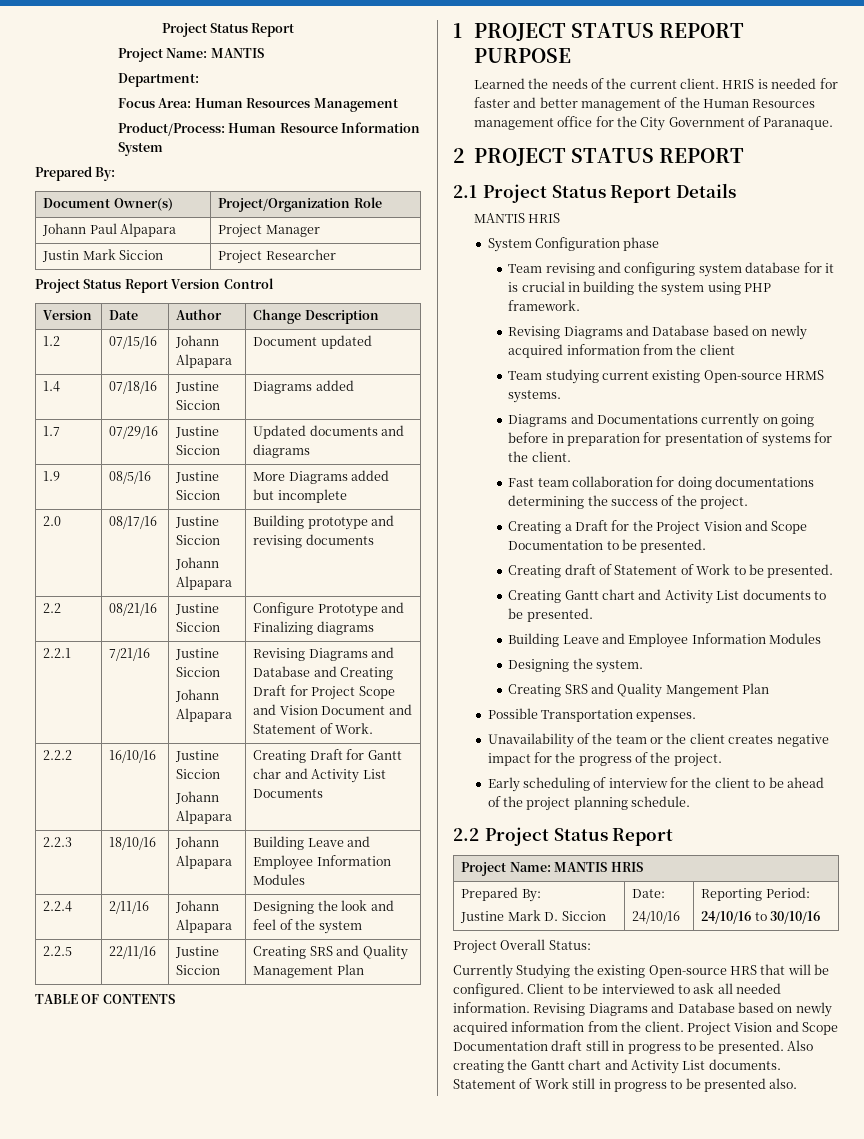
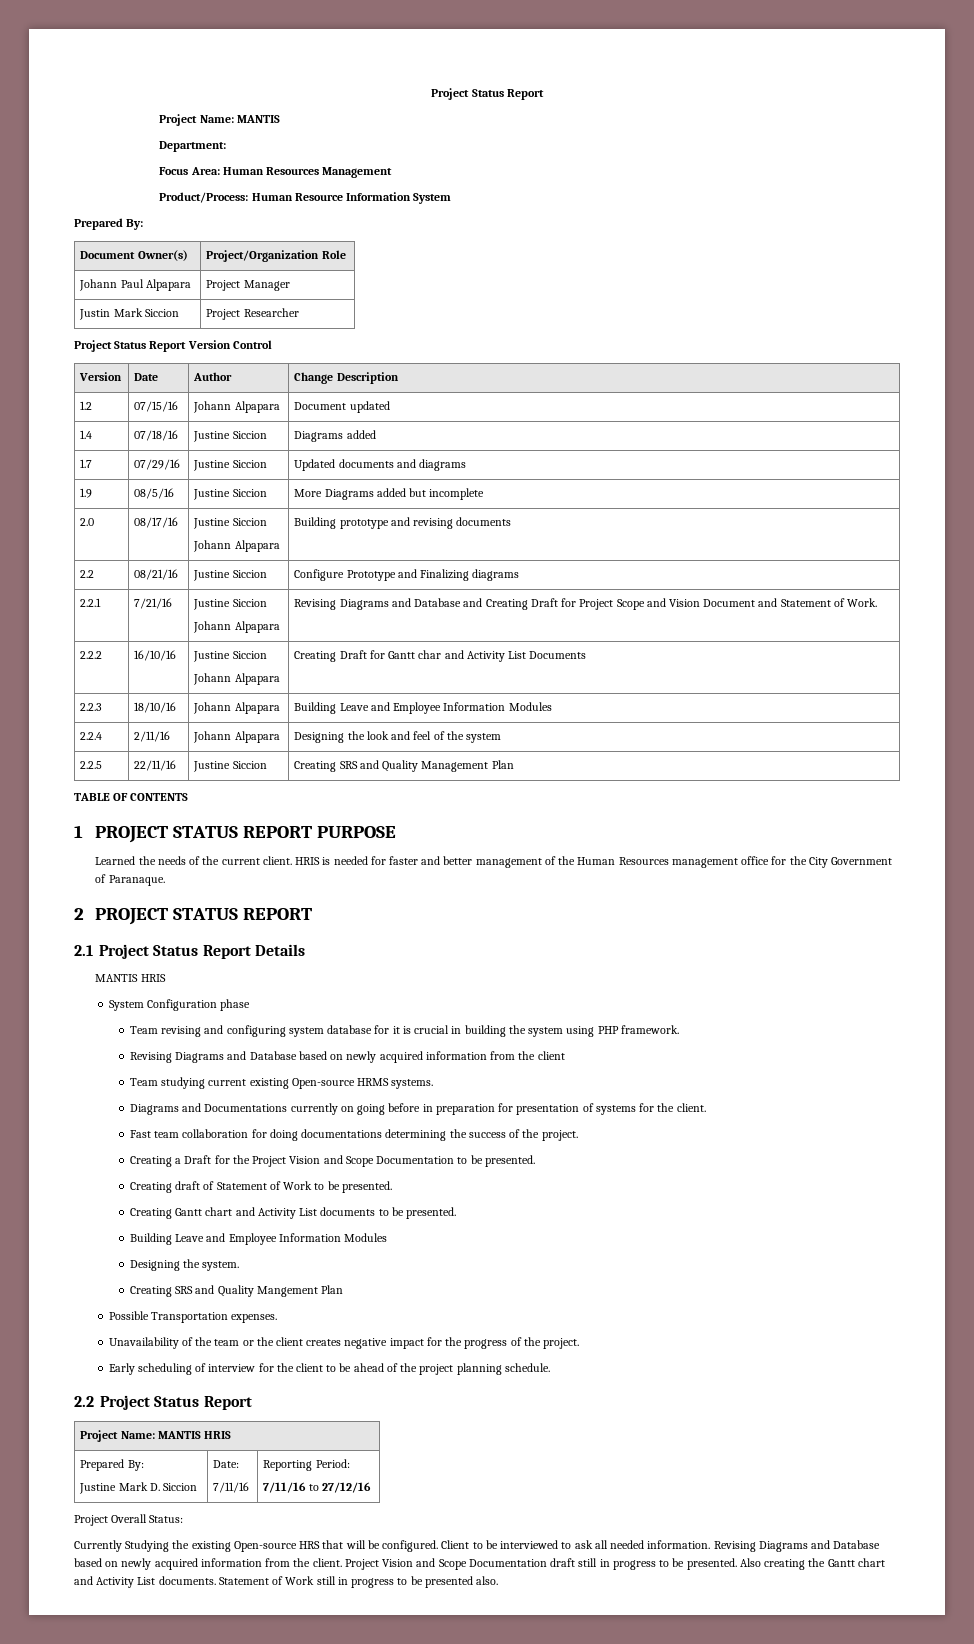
  Project Name: MANTIS HRIS
  Prepared By:
  Justine Mark D. Siccion | Date:
- 24/10/16 | Reporting Period:
- 24/10/16 to 30/10/16
+ 7/11/16 | Reporting Period:
+ 7/11/16 to 27/12/16

